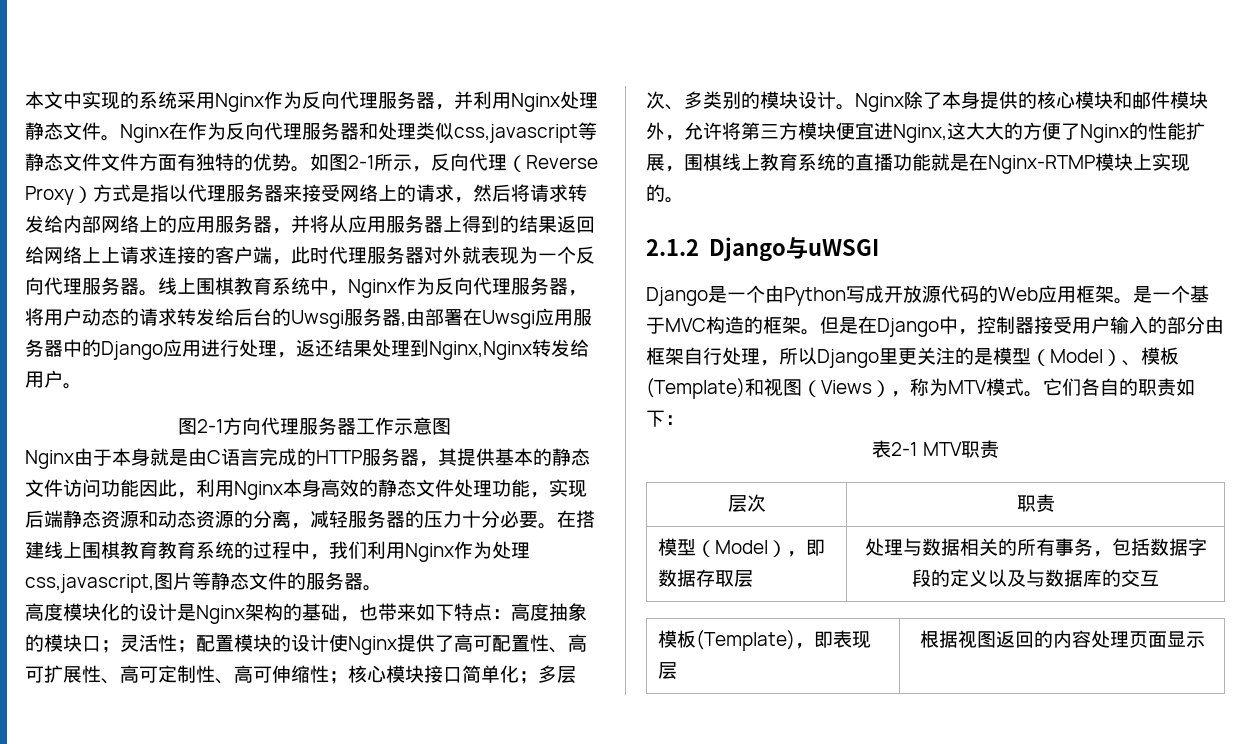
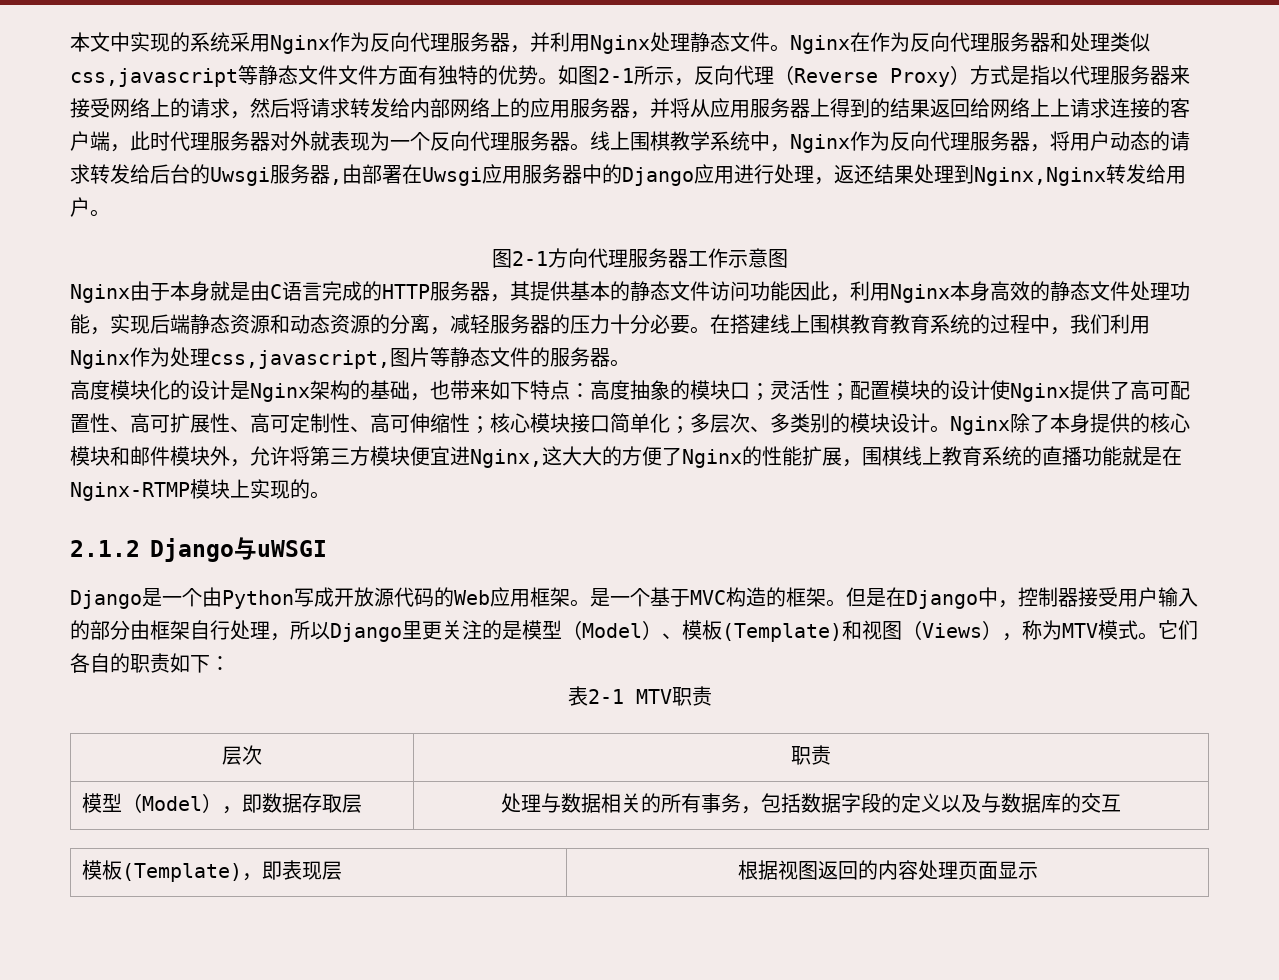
- 线上围棋教育系统中，Nginx作为反向代理服务器，将用户动态的请求转发给后台的Uwsgi服务器,由部署在Uwsgi应用服务器中的Django应用进行处理，返还结果处理到Nginx,Nginx转发给用户。
+ 线上围棋教学系统中，Nginx作为反向代理服务器，将用户动态的请求转发给后台的Uwsgi服务器,由部署在Uwsgi应用服务器中的Django应用进行处理，返还结果处理到Nginx,Nginx转发给用户。

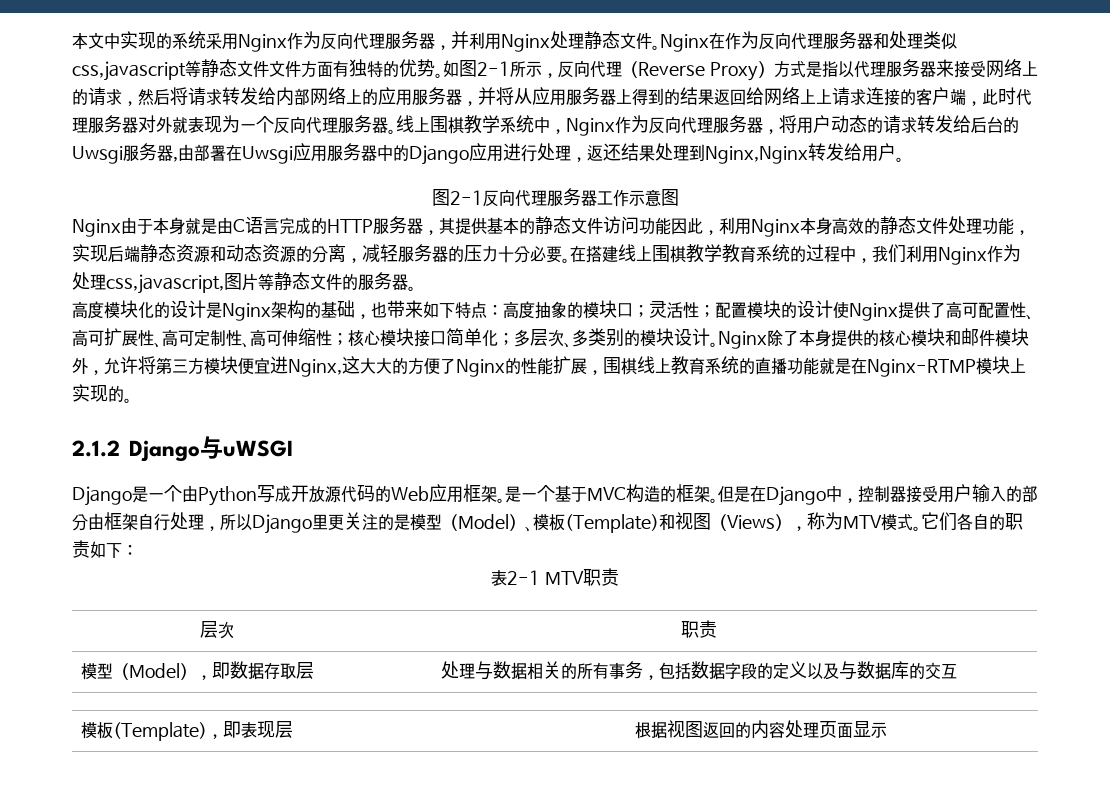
- 图2-1方向代理服务器工作示意图
+ 图2-1反向代理服务器工作示意图
- 在搭建线上围棋教育教育系统的过程中，我们利用Nginx作为处理css,javascript,图片等静态文件的服务器。
+ 在搭建线上围棋教学教育系统的过程中，我们利用Nginx作为处理css,javascript,图片等静态文件的服务器。

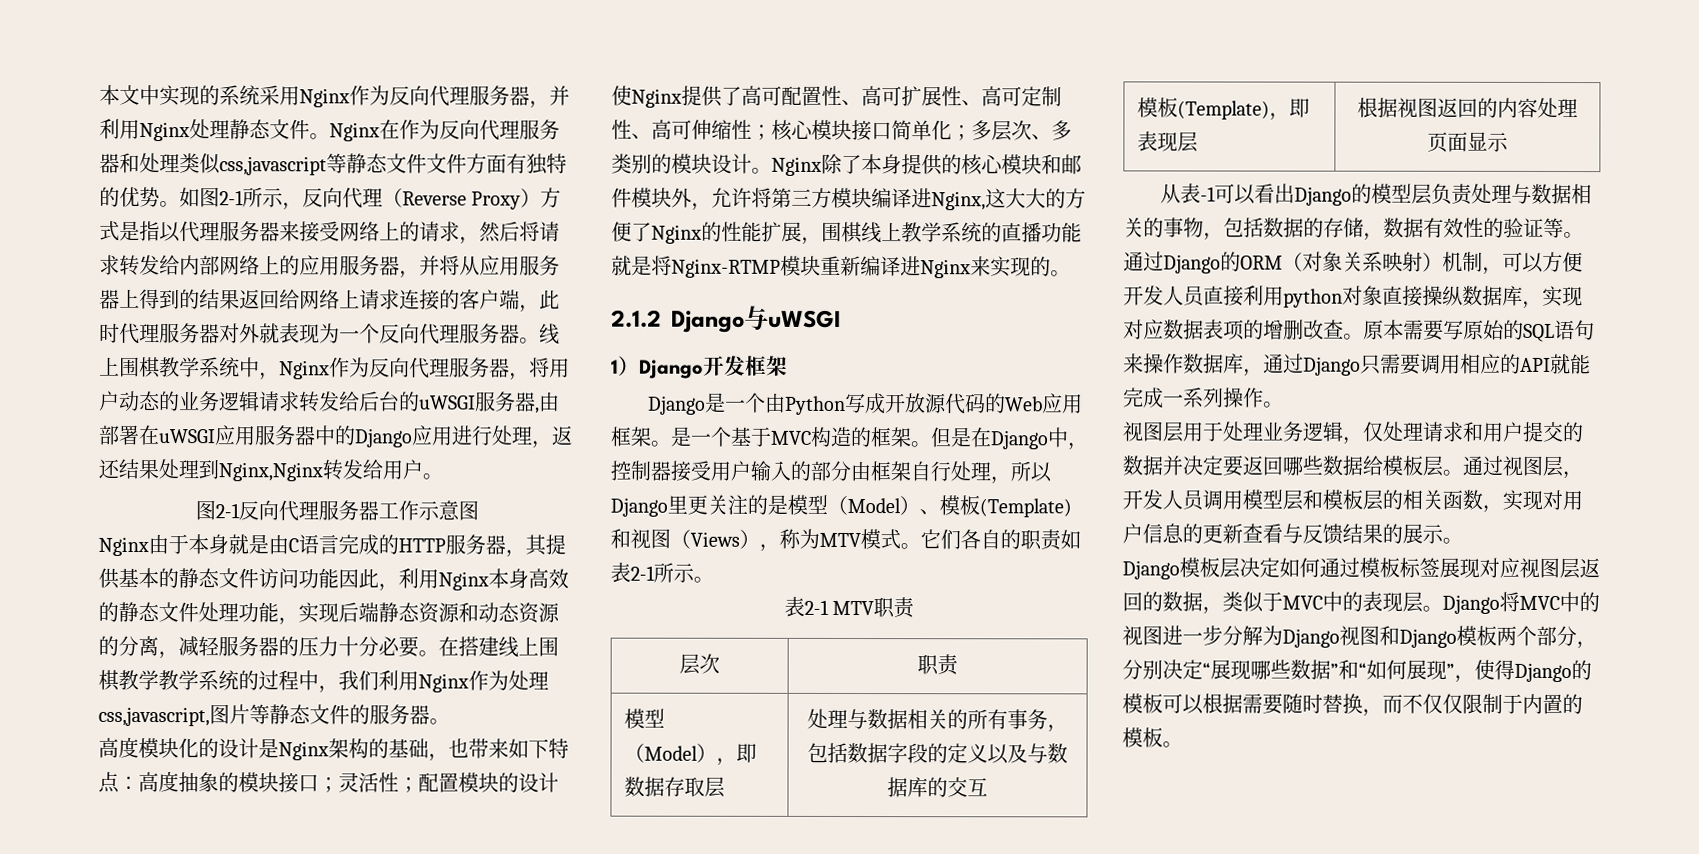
- 如图2-1所示，反向代理（Reverse Proxy）方式是指以代理服务器来接受网络上的请求，然后将请求转发给内部网络上的应用服务器，并将从应用服务器上得到的结果返回给网络上上请求连接的客户端，此时代理服务器对外就表现为一个反向代理服务器。
+ 如图2-1所示，反向代理（Reverse Proxy）方式是指以代理服务器来接受网络上的请求，然后将请求转发给内部网络上的应用服务器，并将从应用服务器上得到的结果返回给网络上请求连接的客户端，此时代理服务器对外就表现为一个反向代理服务器。
- 线上围棋教学系统中，Nginx作为反向代理服务器，将用户动态的请求转发给后台的Uwsgi服务器,由部署在Uwsgi应用服务器中的Django应用进行处理，返还结果处理到Nginx,Nginx转发给用户。
+ 线上围棋教学系统中，Nginx作为反向代理服务器，将用户动态的业务逻辑请求转发给后台的uWSGI服务器,由部署在uWSGI应用服务器中的Django应用进行处理，返还结果处理到Nginx,Nginx转发给用户。
- 在搭建线上围棋教学教育系统的过程中，我们利用Nginx作为处理css,javascript,图片等静态文件的服务器。
+ 在搭建线上围棋教学教学系统的过程中，我们利用Nginx作为处理css,javascript,图片等静态文件的服务器。
- 高度模块化的设计是Nginx架构的基础，也带来如下特点：高度抽象的模块口；灵活性；配置模块的设计使Nginx提供了高可配置性、高可扩展性、高可定制性、高可伸缩性；核心模块接口简单化；多层次、多类别的模块设计。
+ 高度模块化的设计是Nginx架构的基础，也带来如下特点：高度抽象的模块接口；灵活性；配置模块的设计使Nginx提供了高可配置性、高可扩展性、高可定制性、高可伸缩性；核心模块接口简单化；多层次、多类别的模块设计。
- Nginx除了本身提供的核心模块和邮件模块外，允许将第三方模块便宜进Nginx,这大大的方便了Nginx的性能扩展，围棋线上教育系统的直播功能就是在Nginx-RTMP模块上实现的。
+ Nginx除了本身提供的核心模块和邮件模块外，允许将第三方模块编译进Nginx,这大大的方便了Nginx的性能扩展，围棋线上教学系统的直播功能就是将Nginx-RTMP模块重新编译进Nginx来实现的。
+ 1）Django开发框架
- 它们各自的职责如下：
+ 它们各自的职责如表2-1所示。
+ 从表-1可以看出Django的模型层负责处理与数据相关的事物，包括数据的存储，数据有效性的验证等。通过Django的ORM（对象关系映射）机制，可以方便开发人员直接利用python对象直接操纵数据库，实现对应数据表项的增删改查。原本需要写原始的SQL语句来操作数据库，通过Django只需要调用相应的API就能完成一系列操作。
+ 视图层用于处理业务逻辑，仅处理请求和用户提交的数据并决定要返回哪些数据给模板层。通过视图层，开发人员调用模型层和模板层的相关函数，实现对用户信息的更新查看与反馈结果的展示。
+ Django模板层决定如何通过模板标签展现对应视图层返回的数据，类似于MVC中的表现层。Django将MVC中的视图进一步分解为Django视图和Django模板两个部分，分别决定“展现哪些数据”和“如何展现”，使得Django的模板可以根据需要随时替换，而不仅仅限制于内置的模板。

